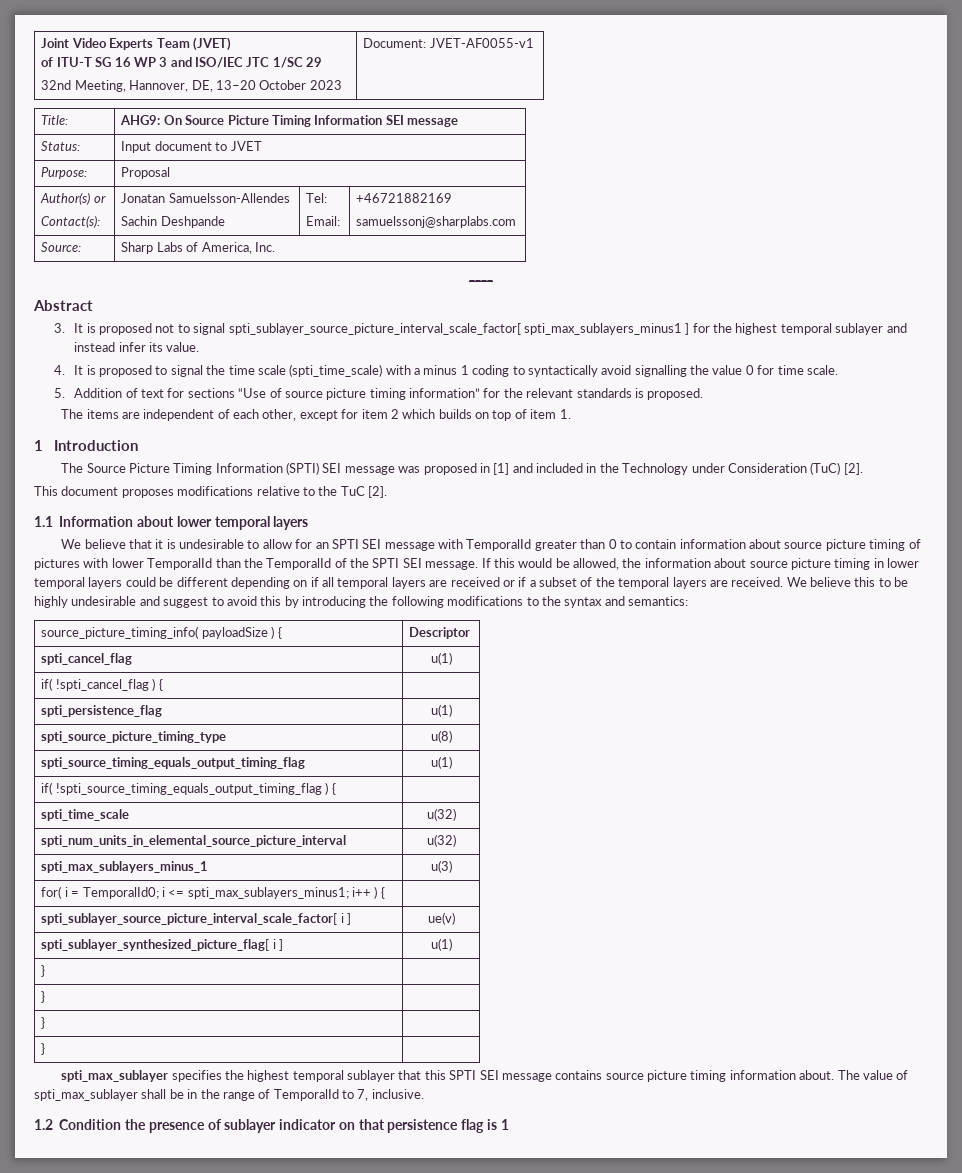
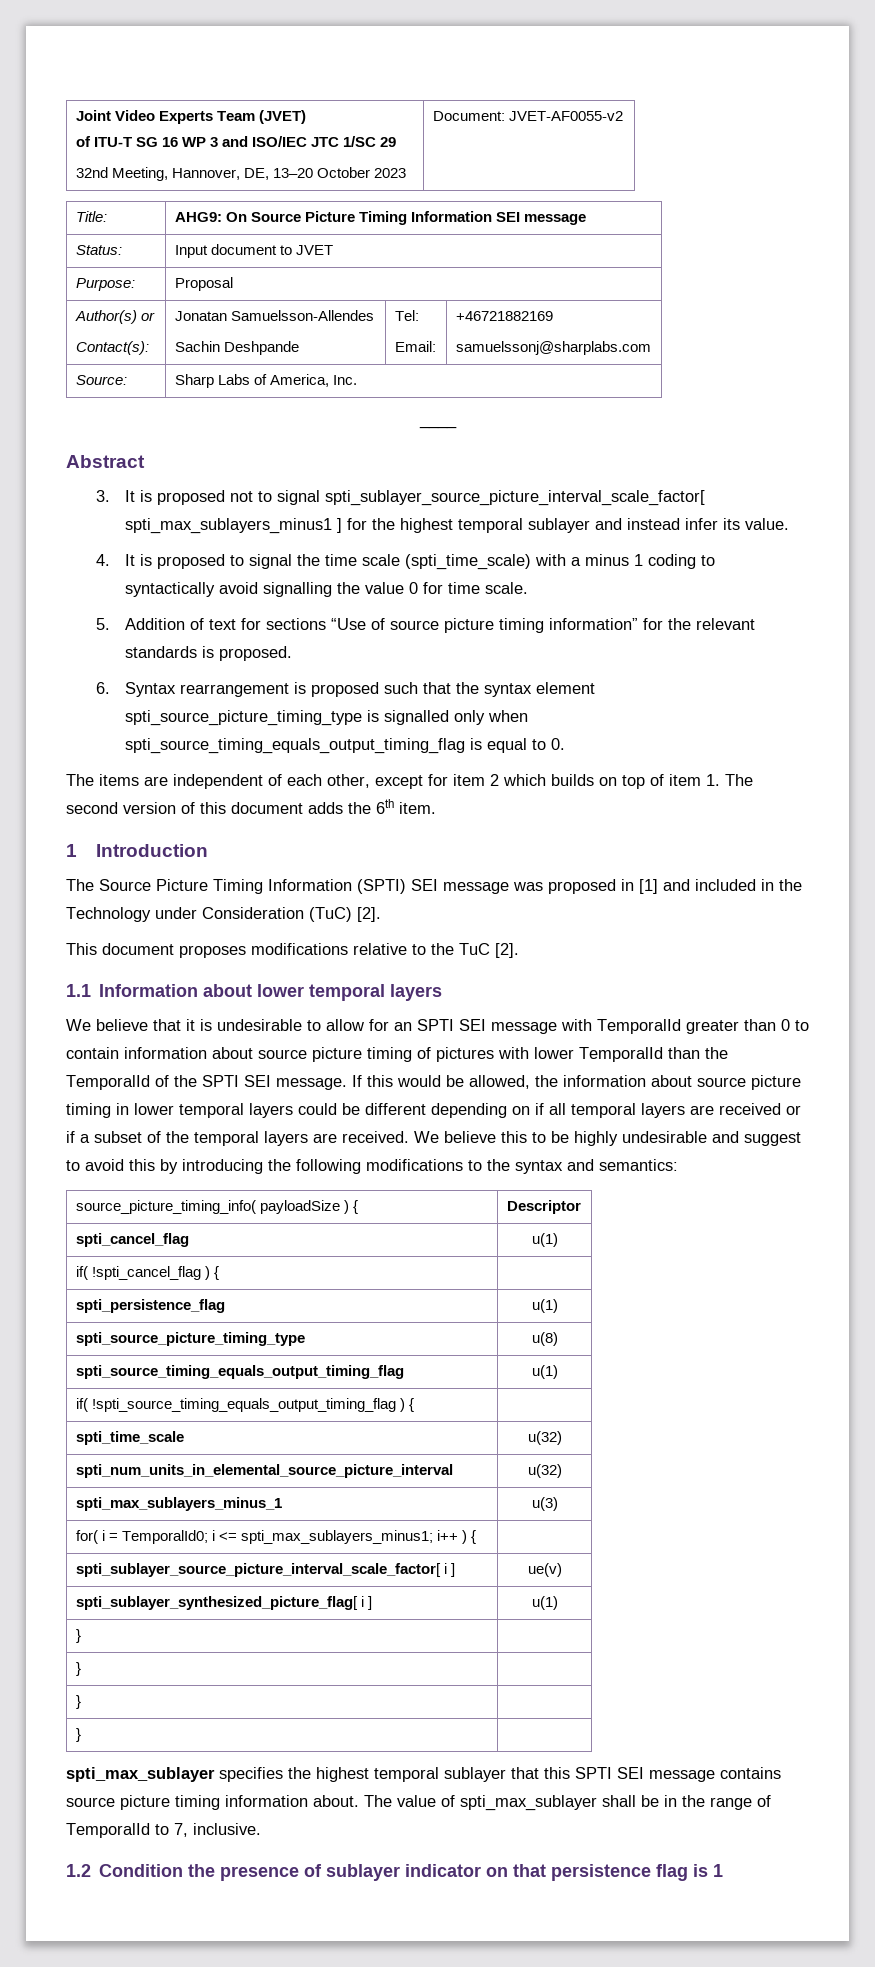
  Joint Video Experts Team (JVET)
  of ITU-T SG 16 WP 3 and ISO/IEC JTC 1/SC 29
- 32nd Meeting, Hannover, DE, 13–20 October 2023 | Document: JVET-AF0055-v1
+ 32nd Meeting, Hannover, DE, 13–20 October 2023 | Document: JVET-AF0055-v2
+ 6. Syntax rearrangement is proposed such that the syntax element spti_source_picture_timing_type is signalled only when spti_source_timing_equals_output_timing_flag is equal to 0.
- The items are independent of each other, except for item 2 which builds on top of item 1.
+ The items are independent of each other, except for item 2 which builds on top of item 1. The second version of this document adds the 6th item.

